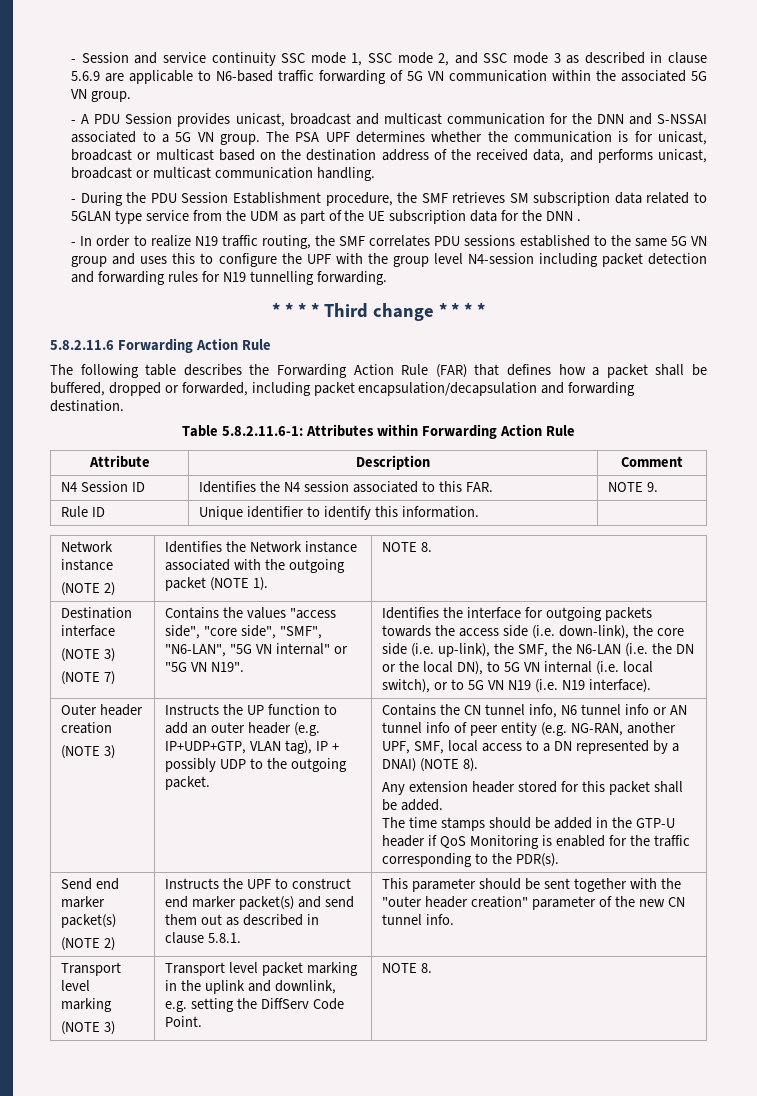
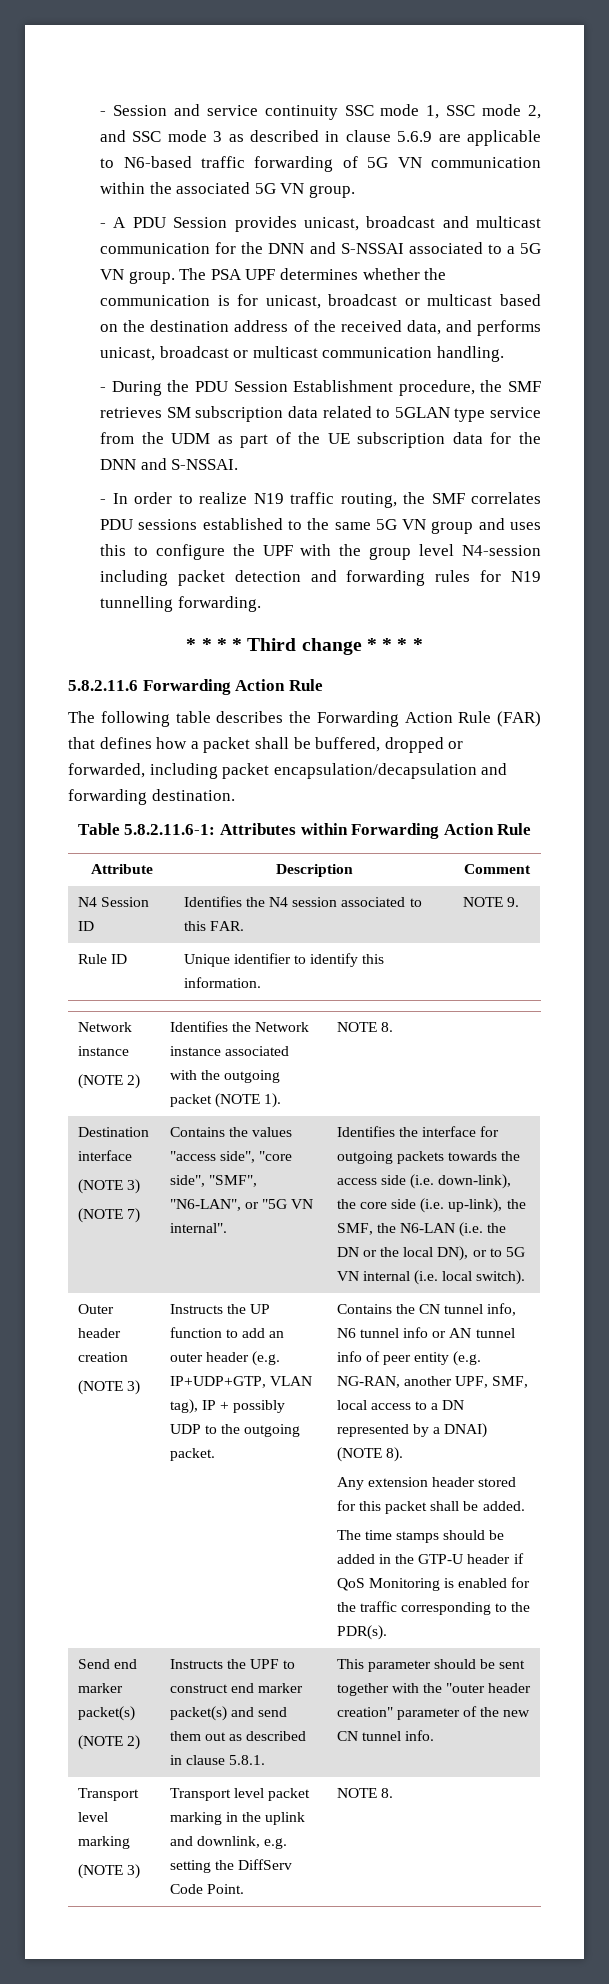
- - During the PDU Session Establishment procedure, the SMF retrieves SM subscription data related to 5GLAN type service from the UDM as part of the UE subscription data for the DNN .
+ - During the PDU Session Establishment procedure, the SMF retrieves SM subscription data related to 5GLAN type service from the UDM as part of the UE subscription data for the DNN and S-NSSAI.
- Contains the values "access side", "core side", "SMF", "N6-LAN", "5G VN internal" or "5G VN N19".
+ Contains the values "access side", "core side", "SMF", "N6-LAN", or "5G VN internal".
- Identifies the interface for outgoing packets towards the access side (i.e. down-link), the core side (i.e. up-link), the SMF, the N6-LAN (i.e. the DN or the local DN), to 5G VN internal (i.e. local switch), or to 5G VN N19 (i.e. N19 interface).
+ Identifies the interface for outgoing packets towards the access side (i.e. down-link), the core side (i.e. up-link), the SMF, the N6-LAN (i.e. the DN or the local DN), or to 5G VN internal (i.e. local switch).

